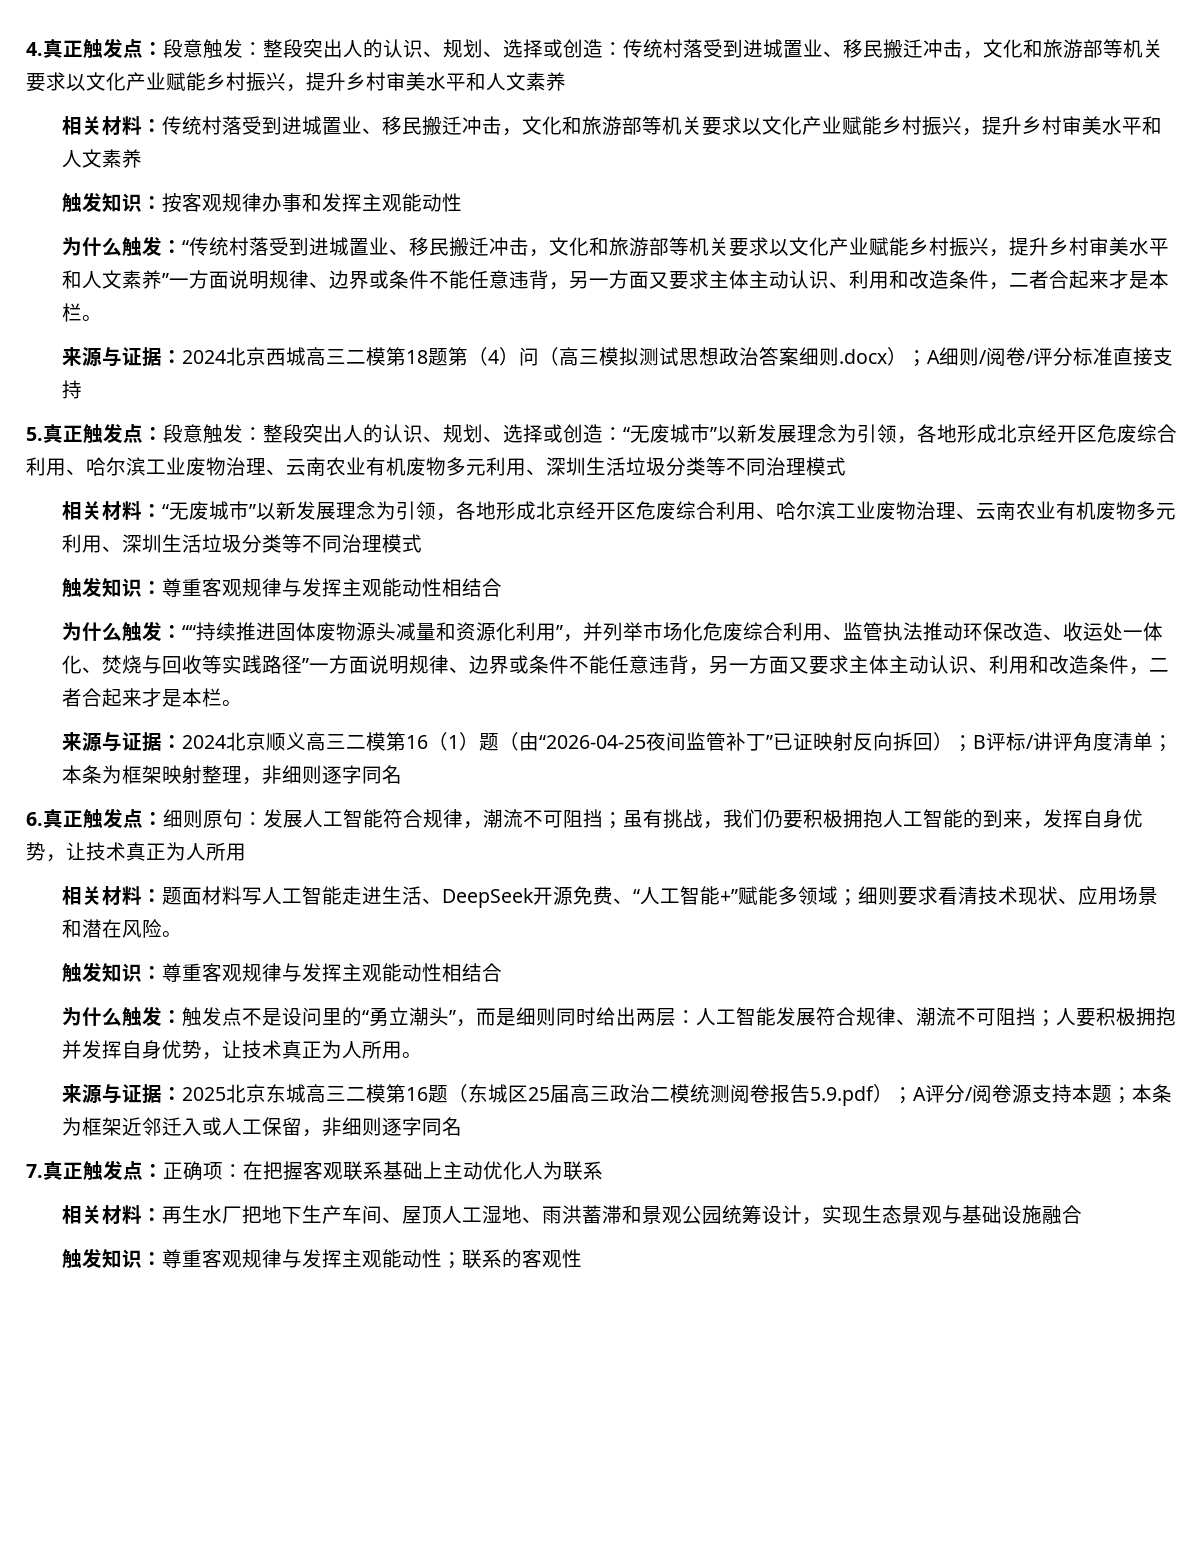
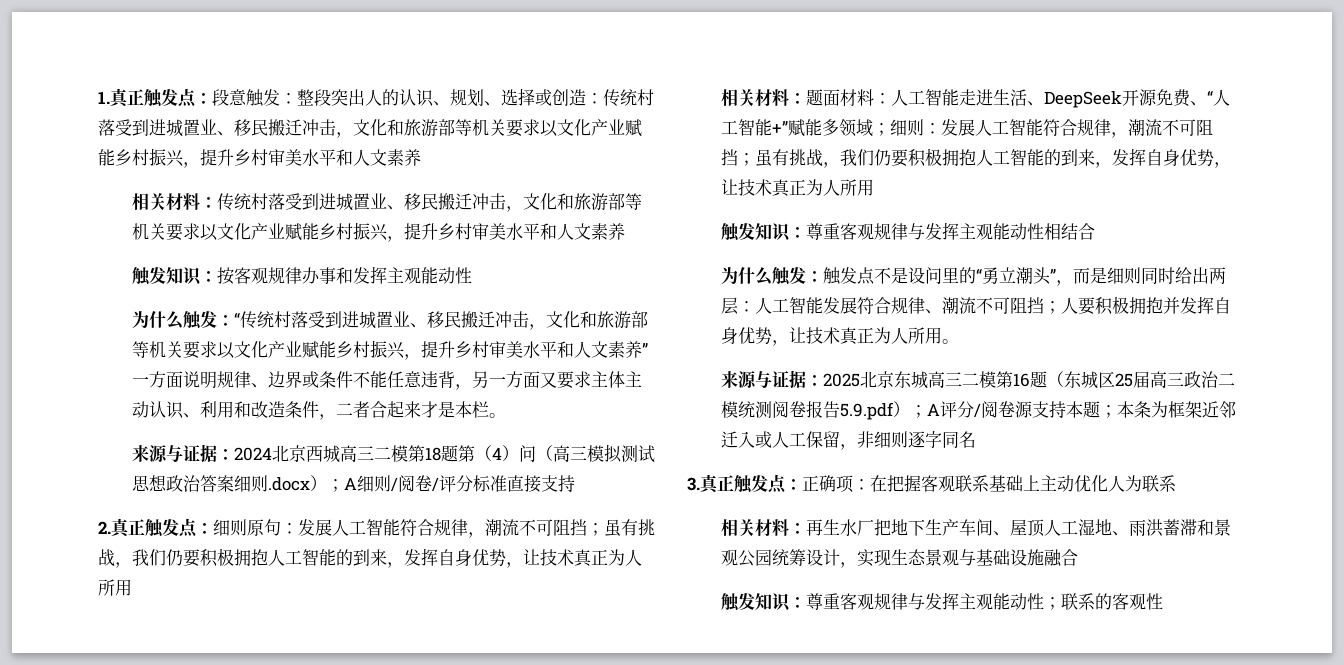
- 4.真正触发点：段意触发：整段突出人的认识、规划、选择或创造：传统村落受到进城置业、移民搬迁冲击，文化和旅游部等机关要求以文化产业赋能乡村振兴，提升乡村审美水平和人文素养
+ 1.真正触发点：段意触发：整段突出人的认识、规划、选择或创造：传统村落受到进城置业、移民搬迁冲击，文化和旅游部等机关要求以文化产业赋能乡村振兴，提升乡村审美水平和人文素养
- 5.真正触发点：段意触发：整段突出人的认识、规划、选择或创造：“无废城市”以新发展理念为引领，各地形成北京经开区危废综合利用、哈尔滨工业废物治理、云南农业有机废物多元利用、深圳生活垃圾分类等不同治理模式
- 相关材料：“无废城市”以新发展理念为引领，各地形成北京经开区危废综合利用、哈尔滨工业废物治理、云南农业有机废物多元利用、深圳生活垃圾分类等不同治理模式
- 触发知识：尊重客观规律与发挥主观能动性相结合
- 为什么触发：““持续推进固体废物源头减量和资源化利用”，并列举市场化危废综合利用、监管执法推动环保改造、收运处一体化、焚烧与回收等实践路径”一方面说明规律、边界或条件不能任意违背，另一方面又要求主体主动认识、利用和改造条件，二者合起来才是本栏。
- 来源与证据：2024北京顺义高三二模第16（1）题（由“2026-04-25夜间监管补丁”已证映射反向拆回）；B评标/讲评角度清单；本条为框架映射整理，非细则逐字同名
- 6.真正触发点：细则原句：发展人工智能符合规律，潮流不可阻挡；虽有挑战，我们仍要积极拥抱人工智能的到来，发挥自身优势，让技术真正为人所用
+ 2.真正触发点：细则原句：发展人工智能符合规律，潮流不可阻挡；虽有挑战，我们仍要积极拥抱人工智能的到来，发挥自身优势，让技术真正为人所用
- 相关材料：题面材料写人工智能走进生活、DeepSeek开源免费、“人工智能+”赋能多领域；细则要求看清技术现状、应用场景和潜在风险。
+ 相关材料：题面材料：人工智能走进生活、DeepSeek开源免费、“人工智能+”赋能多领域；细则：发展人工智能符合规律，潮流不可阻挡；虽有挑战，我们仍要积极拥抱人工智能的到来，发挥自身优势，让技术真正为人所用
- 7.真正触发点：正确项：在把握客观联系基础上主动优化人为联系
+ 3.真正触发点：正确项：在把握客观联系基础上主动优化人为联系

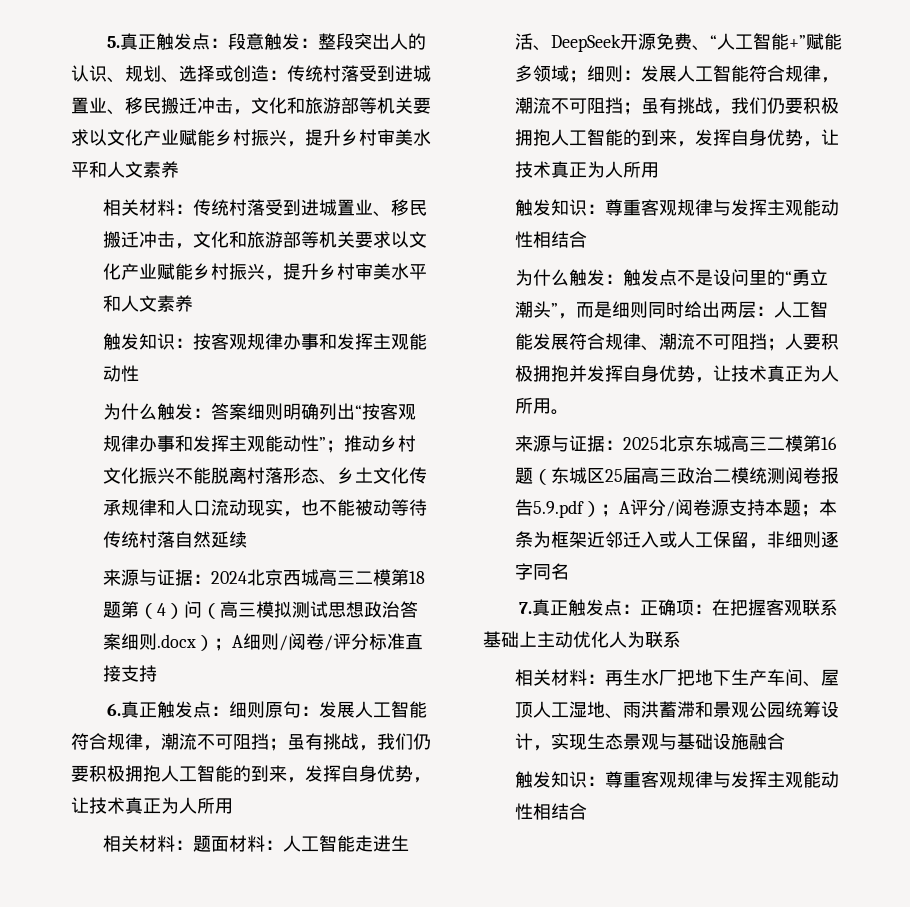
- 1.真正触发点：段意触发：整段突出人的认识、规划、选择或创造：传统村落受到进城置业、移民搬迁冲击，文化和旅游部等机关要求以文化产业赋能乡村振兴，提升乡村审美水平和人文素养
+ 5.真正触发点：段意触发：整段突出人的认识、规划、选择或创造：传统村落受到进城置业、移民搬迁冲击，文化和旅游部等机关要求以文化产业赋能乡村振兴，提升乡村审美水平和人文素养
- 为什么触发：“传统村落受到进城置业、移民搬迁冲击，文化和旅游部等机关要求以文化产业赋能乡村振兴，提升乡村审美水平和人文素养”一方面说明规律、边界或条件不能任意违背，另一方面又要求主体主动认识、利用和改造条件，二者合起来才是本栏。
+ 为什么触发：答案细则明确列出“按客观规律办事和发挥主观能动性”；推动乡村文化振兴不能脱离村落形态、乡土文化传承规律和人口流动现实，也不能被动等待传统村落自然延续
- 2.真正触发点：细则原句：发展人工智能符合规律，潮流不可阻挡；虽有挑战，我们仍要积极拥抱人工智能的到来，发挥自身优势，让技术真正为人所用
+ 6.真正触发点：细则原句：发展人工智能符合规律，潮流不可阻挡；虽有挑战，我们仍要积极拥抱人工智能的到来，发挥自身优势，让技术真正为人所用
- 3.真正触发点：正确项：在把握客观联系基础上主动优化人为联系
+ 7.真正触发点：正确项：在把握客观联系基础上主动优化人为联系
  相关材料：再生水厂把地下生产车间、屋顶人工湿地、雨洪蓄滞和景观公园统筹设计，实现生态景观与基础设施融合
- 触发知识：尊重客观规律与发挥主观能动性；联系的客观性
+ 触发知识：尊重客观规律与发挥主观能动性相结合

